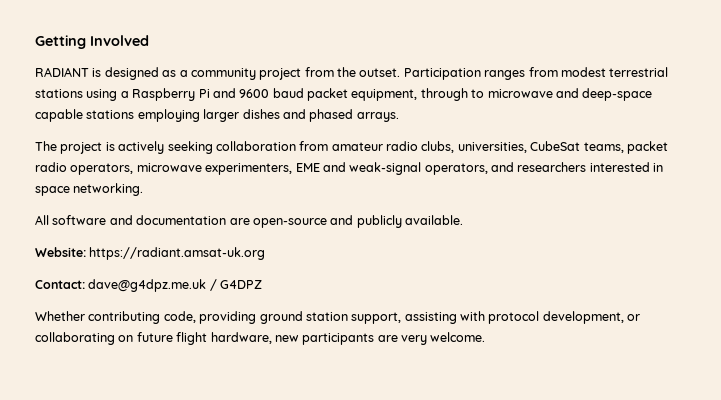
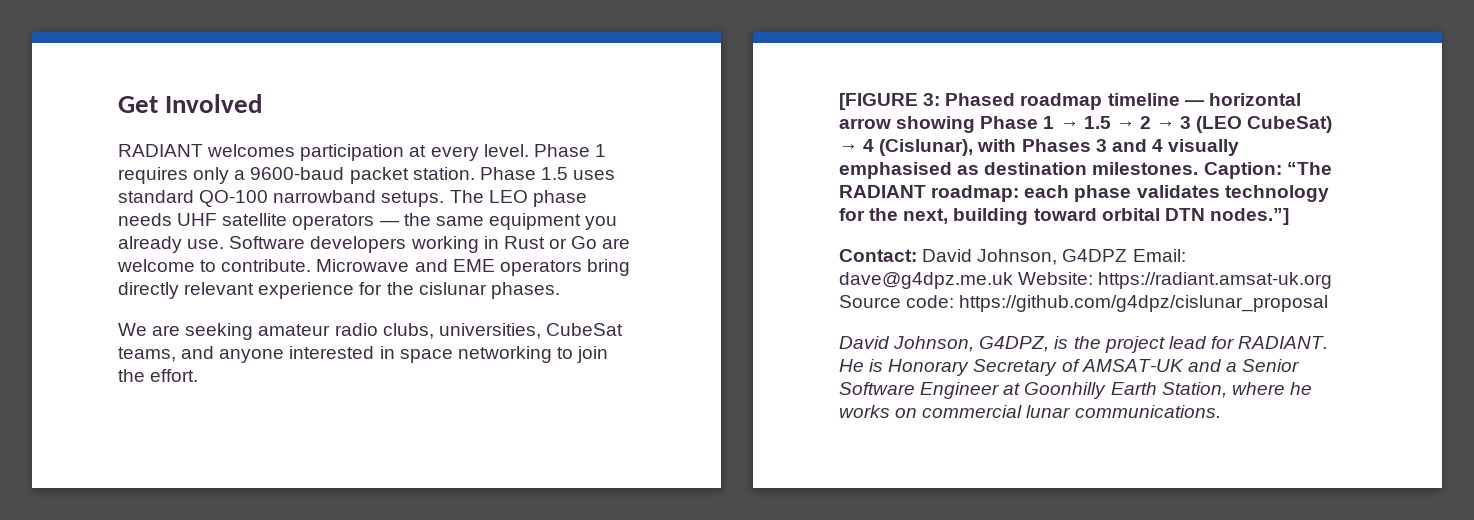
- Getting Involved
+ Get Involved
- RADIANT is designed as a community project from the outset. Participation ranges from modest terrestrial stations using a Raspberry Pi and 9600 baud packet equipment, through to microwave and deep-space capable stations employing larger dishes and phased arrays.
- The project is actively seeking collaboration from amateur radio clubs, universities, CubeSat teams, packet radio operators, microwave experimenters, EME and weak-signal operators, and researchers interested in space networking.
- All software and documentation are open-source and publicly available.
- Website: https://radiant.amsat-uk.org
- Contact: dave@g4dpz.me.uk / G4DPZ
- Whether contributing code, providing ground station support, assisting with protocol development, or collaborating on future flight hardware, new participants are very welcome.
+ RADIANT welcomes participation at every level. Phase 1 requires only a 9600-baud packet station. Phase 1.5 uses standard QO-100 narrowband setups. The LEO phase needs UHF satellite operators — the same equipment you already use. Software developers working in Rust or Go are welcome to contribute. Microwave and EME operators bring directly relevant experience for the cislunar phases.
+ We are seeking amateur radio clubs, universities, CubeSat teams, and anyone interested in space networking to join the effort.
+ [FIGURE 3: Phased roadmap timeline — horizontal arrow showing Phase 1 → 1.5 → 2 → 3 (LEO CubeSat) → 4 (Cislunar), with Phases 3 and 4 visually emphasised as destination milestones. Caption: “The RADIANT roadmap: each phase validates technology for the next, building toward orbital DTN nodes.”]
+ Contact: David Johnson, G4DPZ Email: dave@g4dpz.me.uk Website: https://radiant.amsat-uk.org Source code: https://github.com/g4dpz/cislunar_proposal
+ David Johnson, G4DPZ, is the project lead for RADIANT. He is Honorary Secretary of AMSAT-UK and a Senior Software Engineer at Goonhilly Earth Station, where he works on commercial lunar communications.

